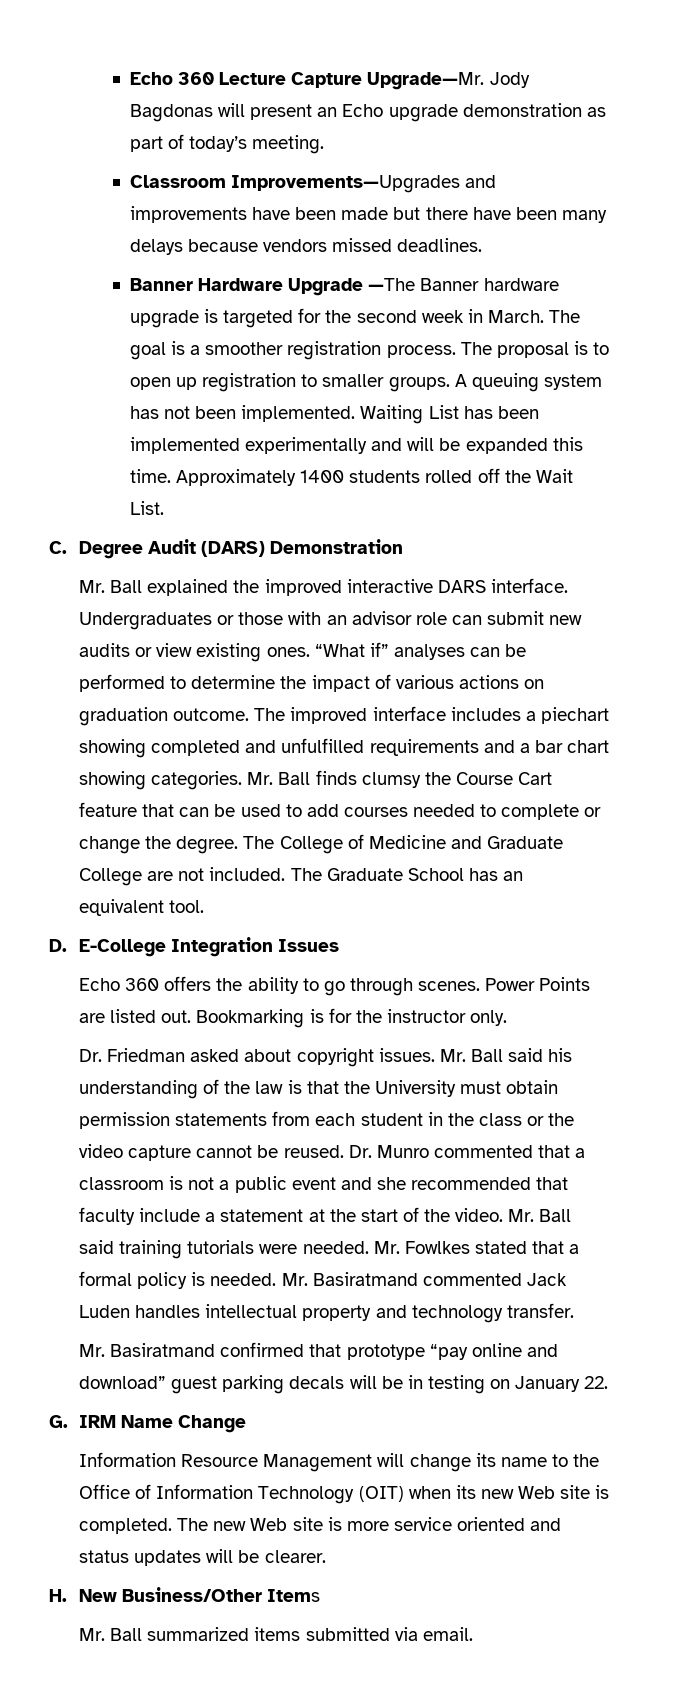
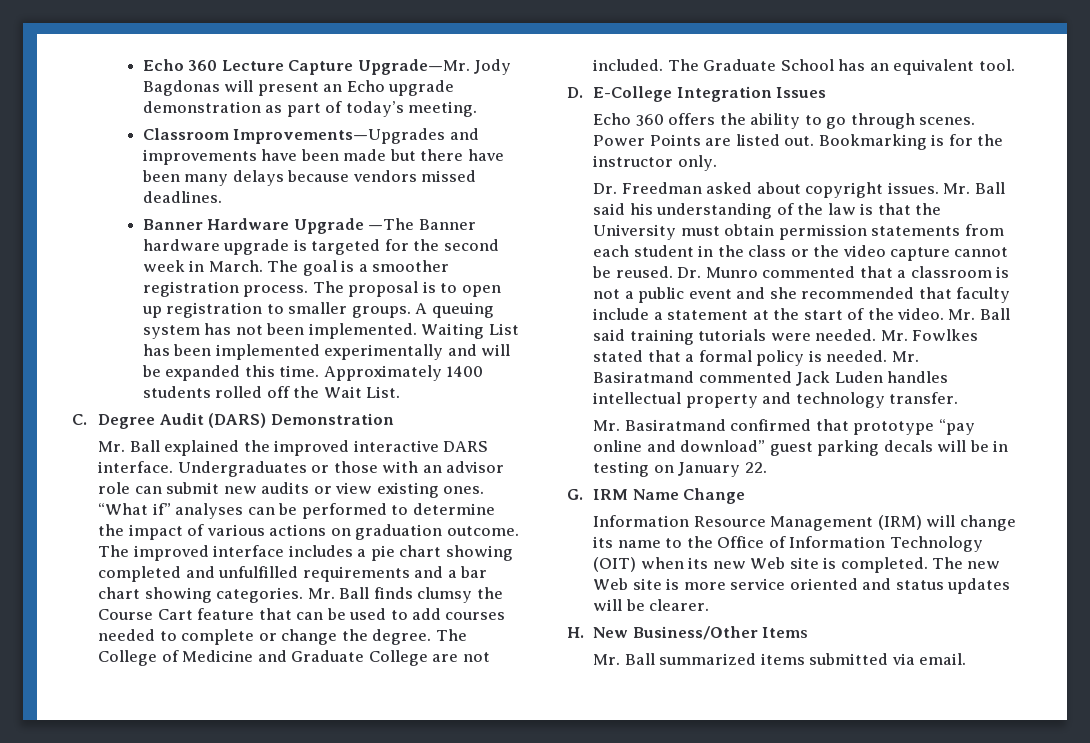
- The improved interface includes a piechart showing completed and unfulfilled requirements and a bar chart showing categories.
+ The improved interface includes a pie chart showing completed and unfulfilled requirements and a bar chart showing categories.
- Dr. Friedman asked about copyright issues.
+ Dr. Freedman asked about copyright issues.
- Information Resource Management will change its name to the Office of Information Technology (OIT) when its new Web site is completed.
+ Information Resource Management (IRM) will change its name to the Office of Information Technology (OIT) when its new Web site is completed.

